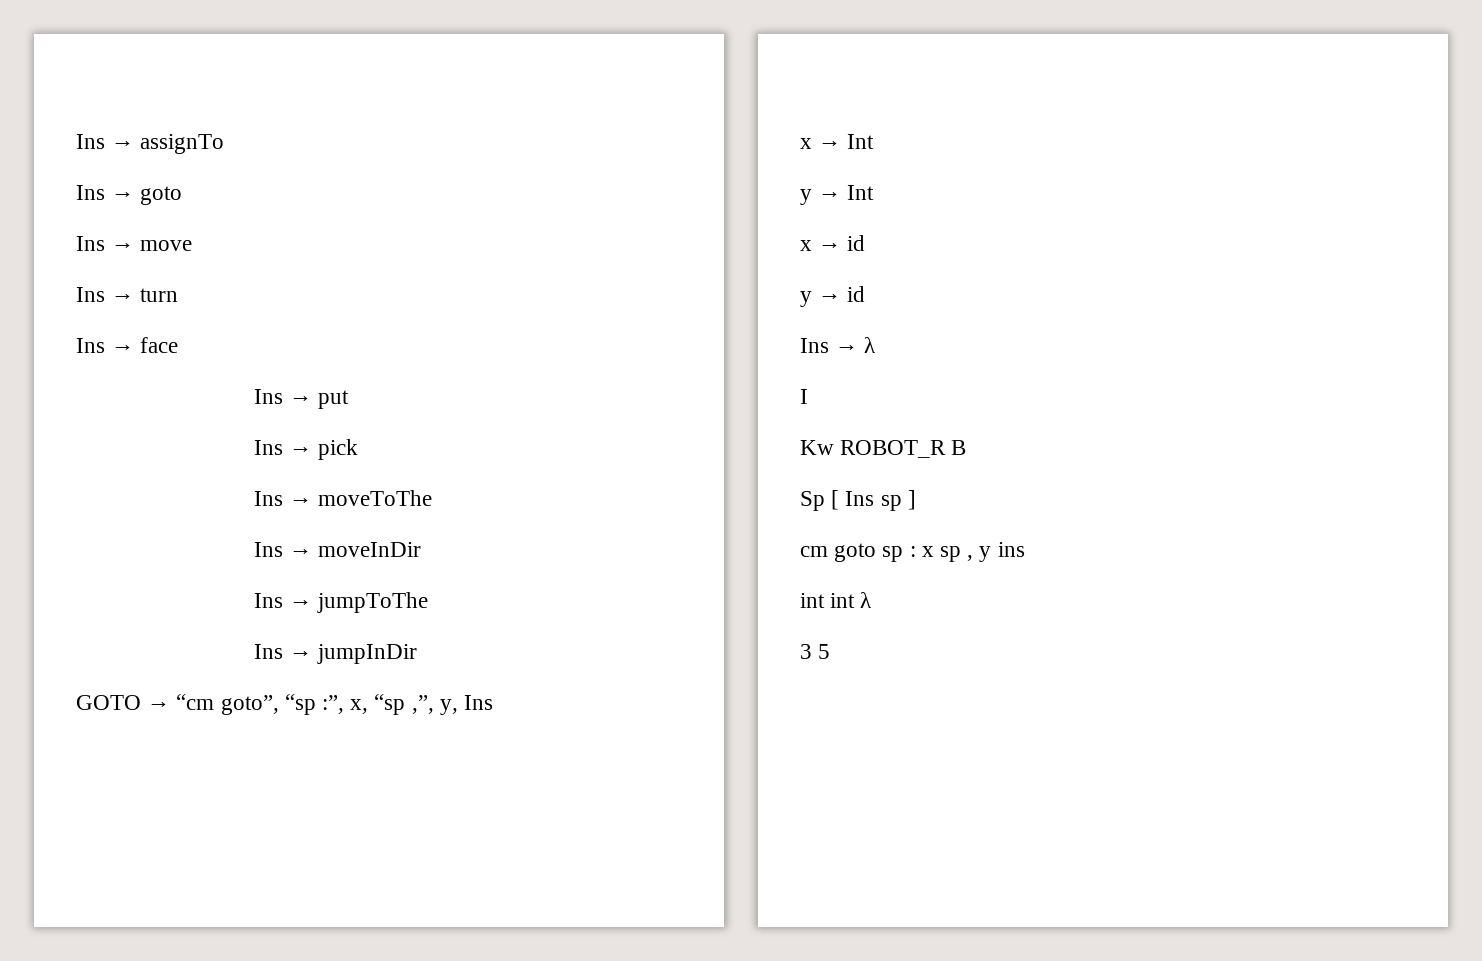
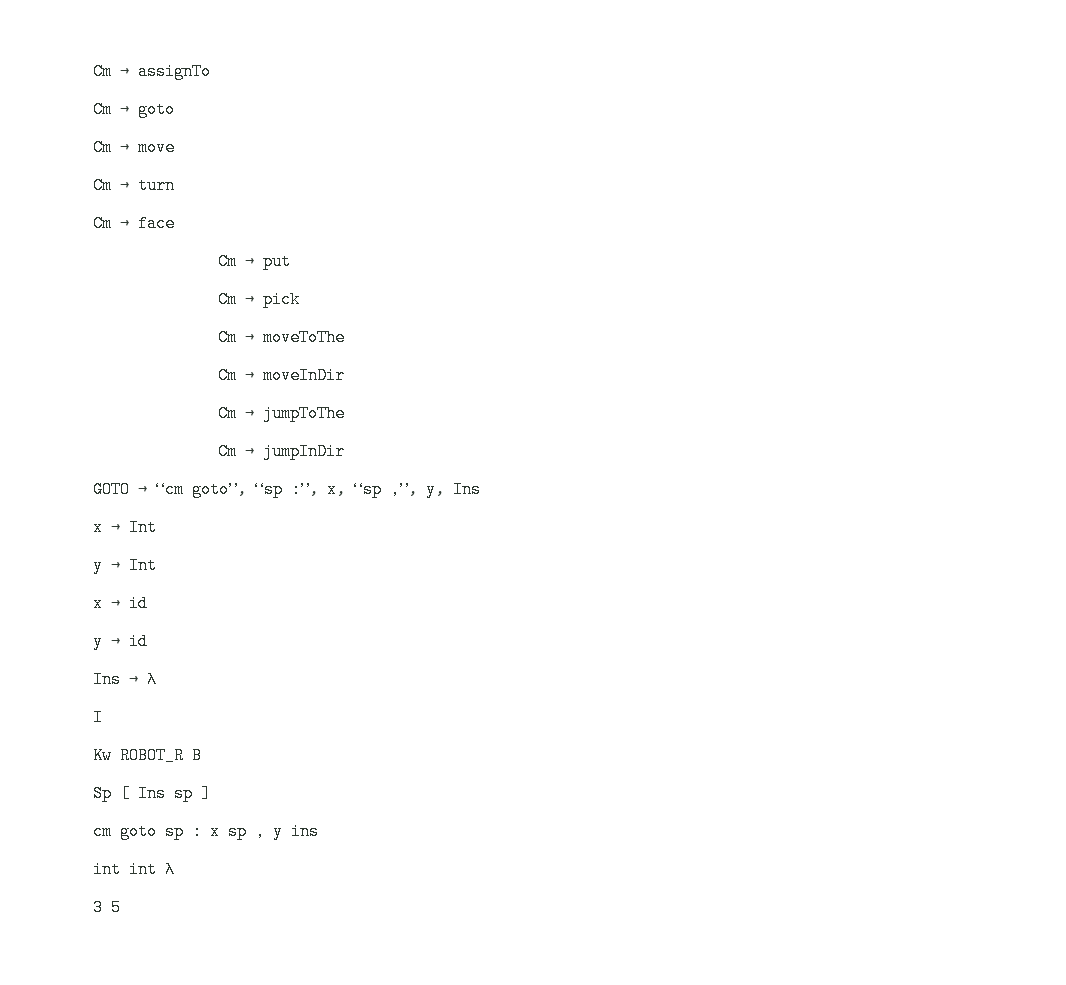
- Ins → assignTo
+ Cm → assignTo
- Ins → goto
+ Cm → goto
- Ins → move
+ Cm → move
- Ins → turn
+ Cm → turn
- Ins → face
+ Cm → face
- Ins → put
+ Cm → put
- Ins → pick
+ Cm → pick
- Ins → moveToThe
+ Cm → moveToThe
- Ins → moveInDir
+ Cm → moveInDir
- Ins → jumpToThe
+ Cm → jumpToThe
- Ins → jumpInDir
+ Cm → jumpInDir

